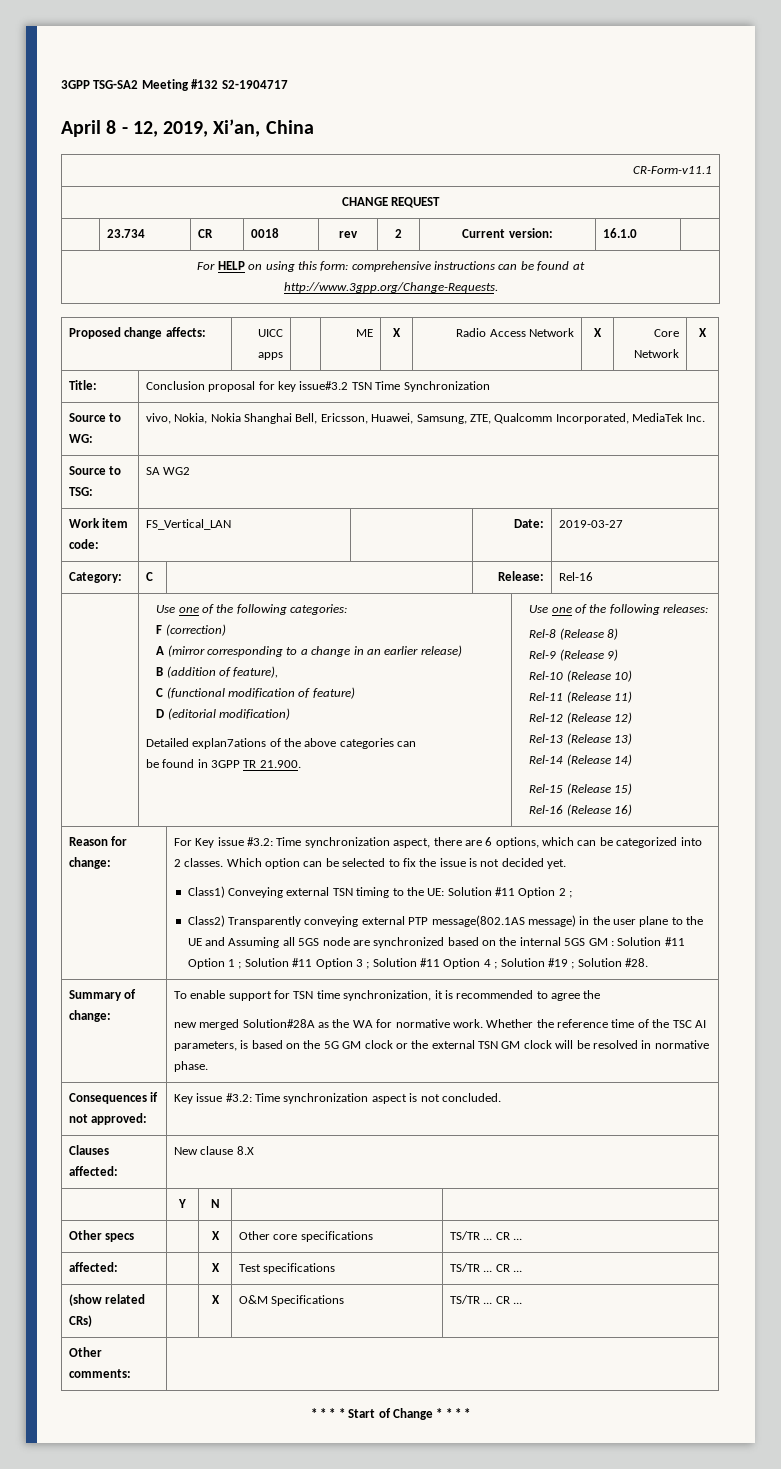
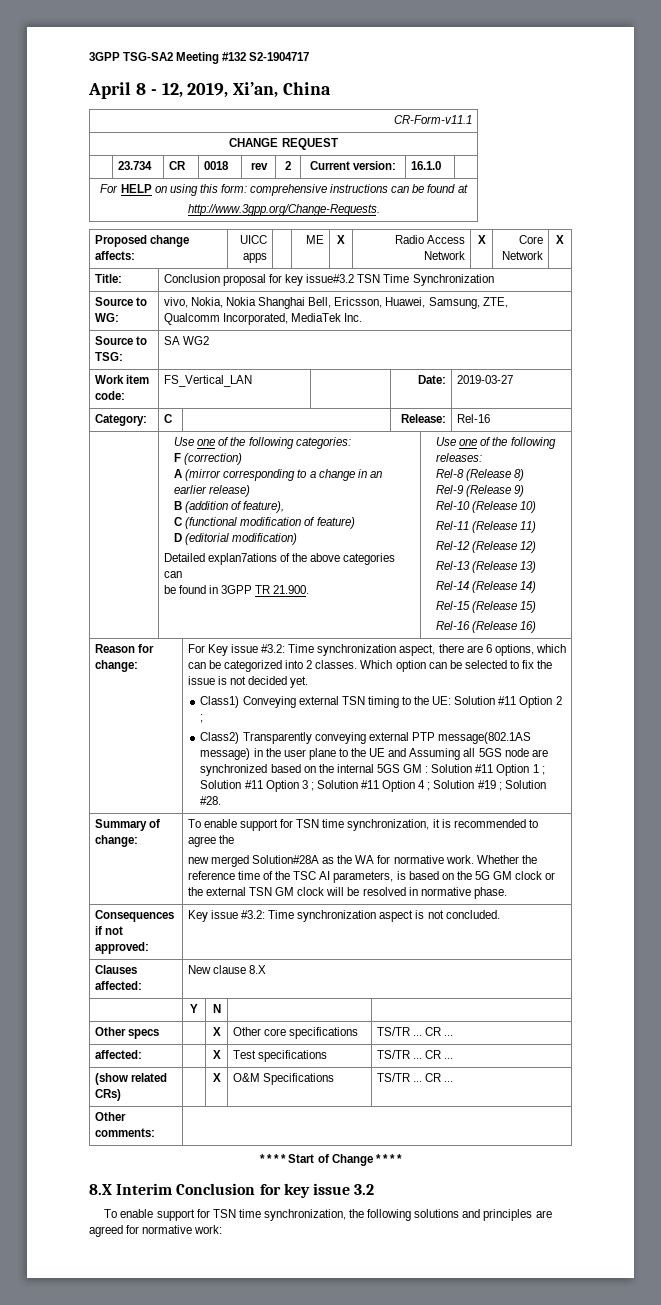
+ 8.X Interim Conclusion for key issue 3.2
+ To enable support for TSN time synchronization, the following solutions and principles are agreed for normative work:

